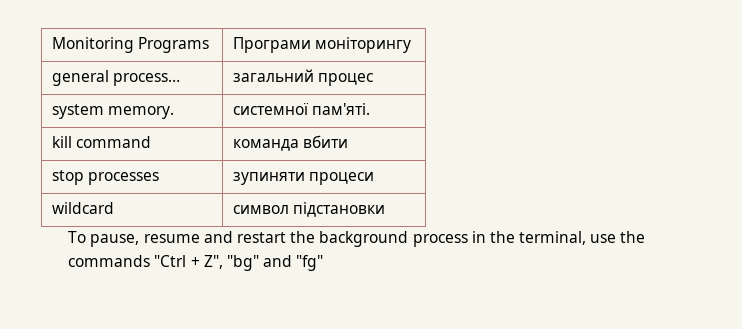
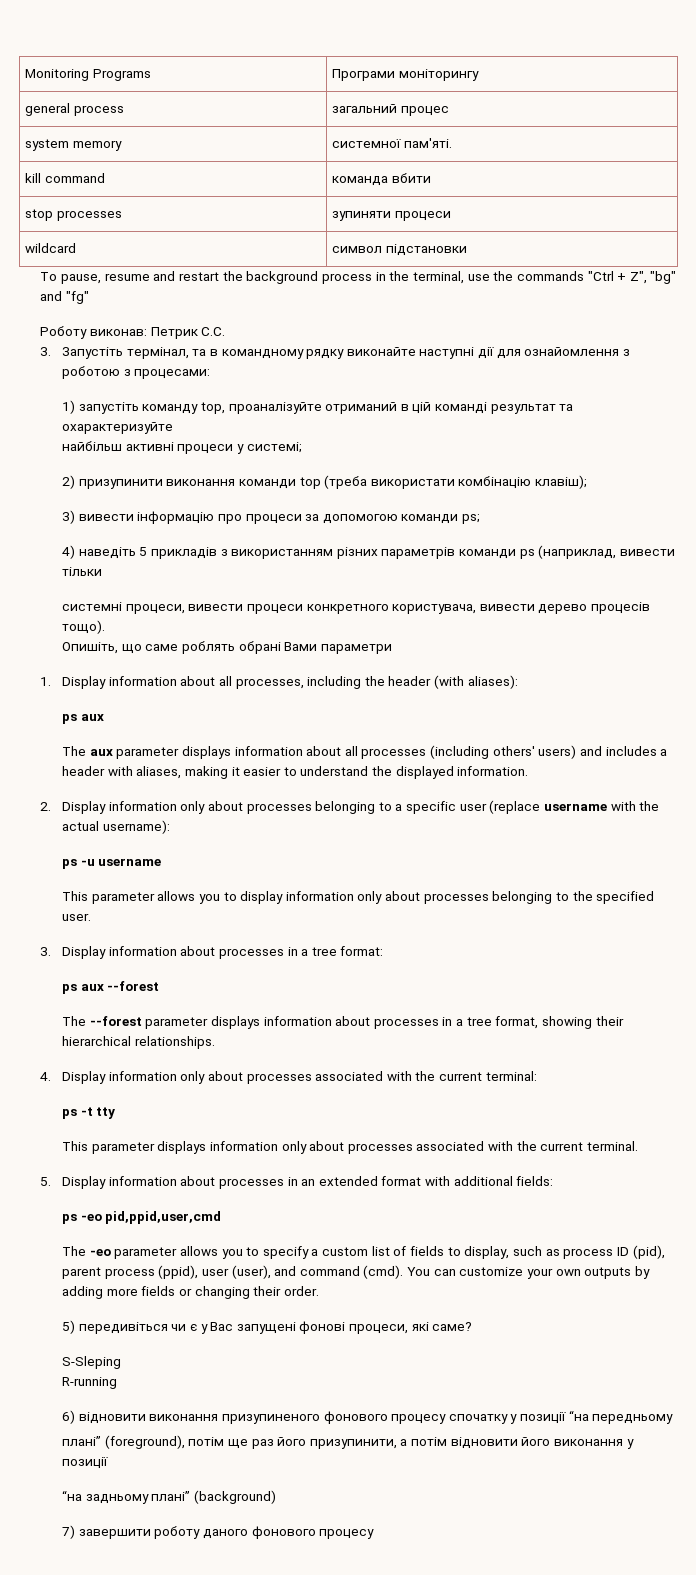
- general process… | загальний процес
+ general process | загальний процес
- system memory. | системної пам'яті.
+ system memory | системної пам'яті.
+ Роботу виконав: Петрик С.С.
+ 3. Запустіть термінал, та в командному рядку виконайте наступні дії для ознайомлення з роботою з процесами:
+ 1) запустіть команду top, проаналізуйте отриманий в цій команді результат та охарактеризуйте
+ найбільш активні процеси у системі;
+ 2) призупинити виконання команди top (треба використати комбінацію клавіш);
+ 3) вивести інформацію про процеси за допомогою команди ps;
+ 4) наведіть 5 прикладів з використанням різних параметрів команди ps (наприклад, вивести тільки
+ системні процеси, вивести процеси конкретного користувача, вивести дерево процесів тощо).
+ Опишіть, що саме роблять обрані Вами параметри
+ 1. Display information about all processes, including the header (with aliases):
+ ps aux
+ The aux parameter displays information about all processes (including others' users) and includes a header with aliases, making it easier to understand the displayed information.
+ 2. Display information only about processes belonging to a specific user (replace username with the actual username):
+ ps -u username
+ This parameter allows you to display information only about processes belonging to the specified user.
+ 3. Display information about processes in a tree format:
+ ps aux --forest
+ The --forest parameter displays information about processes in a tree format, showing their hierarchical relationships.
+ 4. Display information only about processes associated with the current terminal:
+ ps -t tty
+ This parameter displays information only about processes associated with the current terminal.
+ 5. Display information about processes in an extended format with additional fields:
+ ps -eo pid,ppid,user,cmd
+ The -eo parameter allows you to specify a custom list of fields to display, such as process ID (pid), parent process (ppid), user (user), and command (cmd). You can customize your own outputs by adding more fields or changing their order.
+ 5) передивіться чи є у Вас запущені фонові процеси, які саме?
+ S-Sleping
+ R-running
+ 6) відновити виконання призупиненого фонового процесу спочатку у позиції “на передньому
+ плані” (foreground), потім ще раз його призупинити, а потім відновити його виконання у позиції
+ “на задньому плані” (background)
+ 7) завершити роботу даного фонового процесу

